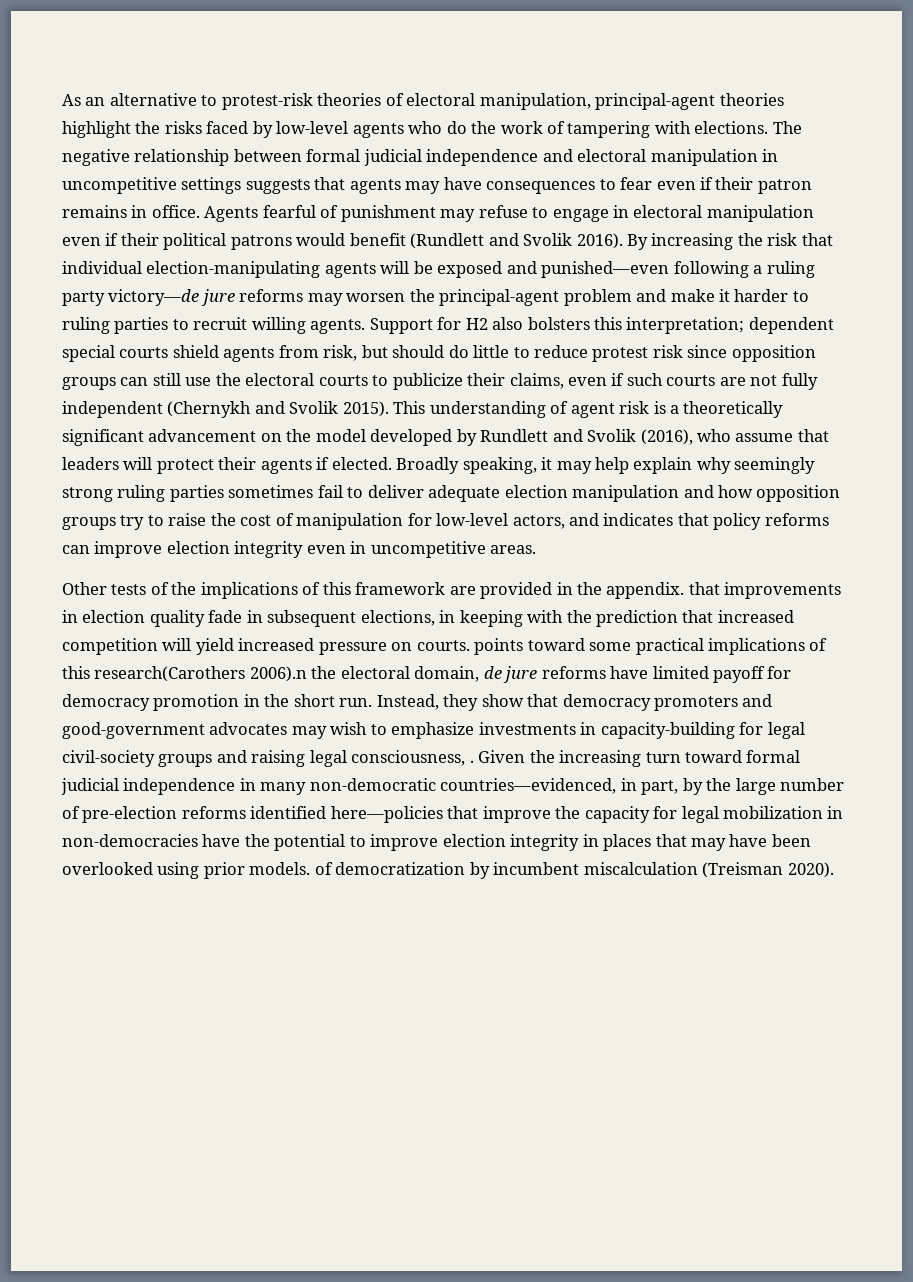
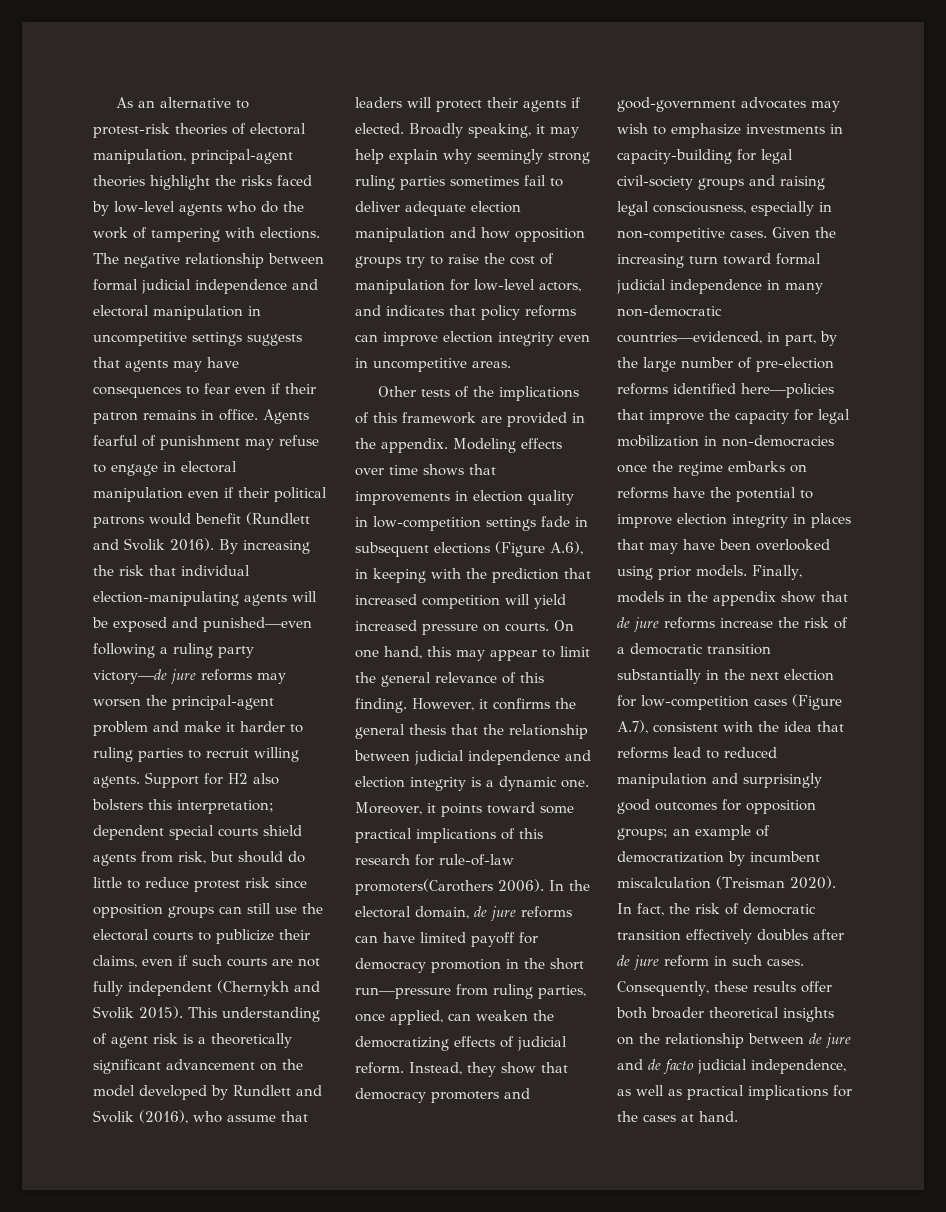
- Other tests of the implications of this framework are provided in the appendix. that improvements in election quality fade in subsequent elections, in keeping with the prediction that increased competition will yield increased pressure on courts. points toward some practical implications of this research(Carothers 2006).n the electoral domain, de jure reforms have limited payoff for democracy promotion in the short run.
+ Other tests of the implications of this framework are provided in the appendix. Modeling effects over time shows that improvements in election quality in low-competition settings fade in subsequent elections (Figure A.6), in keeping with the prediction that increased competition will yield increased pressure on courts. On one hand, this may appear to limit the general relevance of this finding. However, it confirms the general thesis that the relationship between judicial independence and election integrity is a dynamic one. Moreover, it points toward some practical implications of this research for rule-of-law promoters(Carothers 2006). In the electoral domain, de jure reforms can have limited payoff for democracy promotion in the short run—pressure from ruling parties, once applied, can weaken the democratizing effects of judicial reform.
- Instead, they show that democracy promoters and good-government advocates may wish to emphasize investments in capacity-building for legal civil-society groups and raising legal consciousness, .
+ Instead, they show that democracy promoters and good-government advocates may wish to emphasize investments in capacity-building for legal civil-society groups and raising legal consciousness, especially in non-competitive cases.
- Given the increasing turn toward formal judicial independence in many non-democratic countries—evidenced, in part, by the large number of pre-election reforms identified here—policies that improve the capacity for legal mobilization in non-democracies have the potential to improve election integrity in places that may have been overlooked using prior models. of democratization by incumbent miscalculation (Treisman 2020).
+ Given the increasing turn toward formal judicial independence in many non-democratic countries—evidenced, in part, by the large number of pre-election reforms identified here—policies that improve the capacity for legal mobilization in non-democracies once the regime embarks on reforms have the potential to improve election integrity in places that may have been overlooked using prior models. Finally, models in the appendix show that de jure reforms increase the risk of a democratic transition substantially in the next election for low-competition cases (Figure A.7), consistent with the idea that reforms lead to reduced manipulation and surprisingly good outcomes for opposition groups; an example of democratization by incumbent miscalculation (Treisman 2020).
+ In fact, the risk of democratic transition effectively doubles after de jure reform in such cases. Consequently, these results offer both broader theoretical insights on the relationship between de jure and de facto judicial independence, as well as practical implications for the cases at hand.

